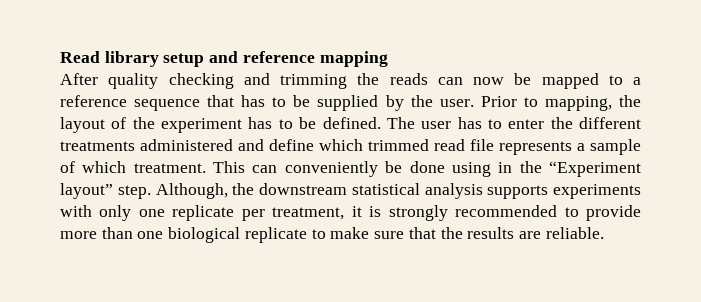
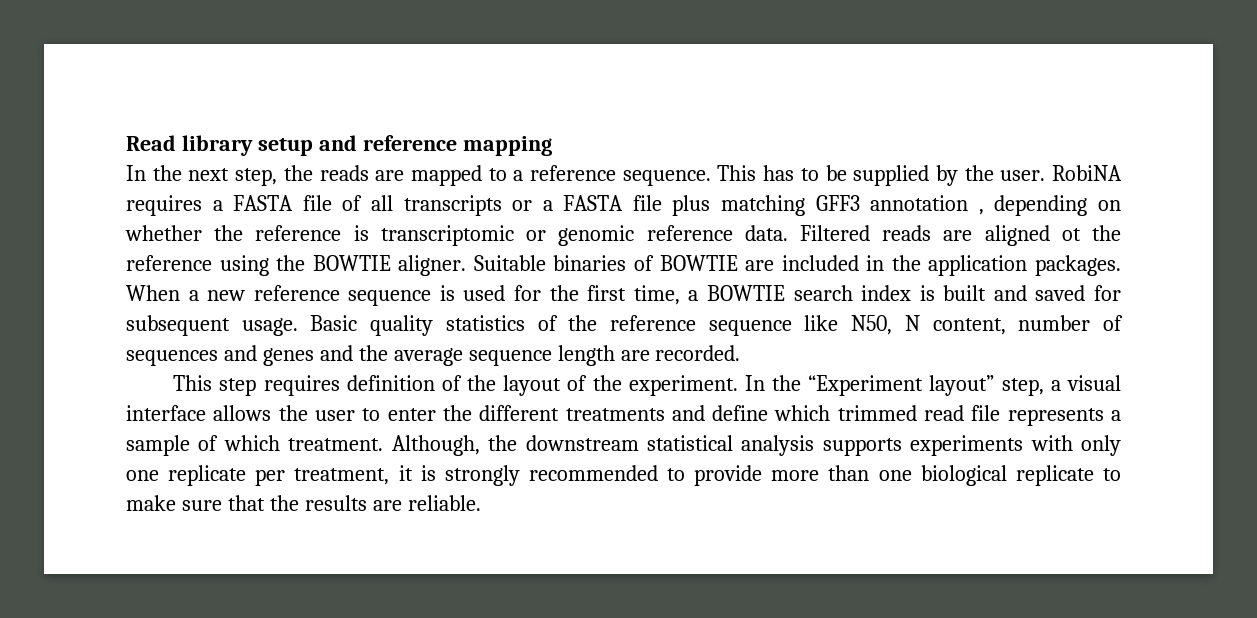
- After quality checking and trimming the reads can now be mapped to a reference sequence that has to be supplied by the user.
+ In the next step, the reads are mapped to a reference sequence. This has to be supplied by the user.
- Prior to mapping, the layout of the experiment has to be defined. The user has to enter the different treatments administered and define which trimmed read file represents a sample of which treatment.
+ RobiNA requires a FASTA file of all transcripts or a FASTA file plus matching GFF3 annotation , depending on whether the reference is transcriptomic or genomic reference data. Filtered reads are aligned ot the reference using the BOWTIE aligner. Suitable binaries of BOWTIE are included in the application packages. When a new reference sequence is used for the first time, a BOWTIE search index is built and saved for subsequent usage. Basic quality statistics of the reference sequence like N50, N content, number of sequences and genes and the average sequence length are recorded.
+ This step requires definition of the layout of the experiment. In the “Experiment layout” step, a visual interface allows the user to enter the different treatments and define which trimmed read file represents a sample of which treatment.
- This can conveniently be done using in the “Experiment layout” step.

